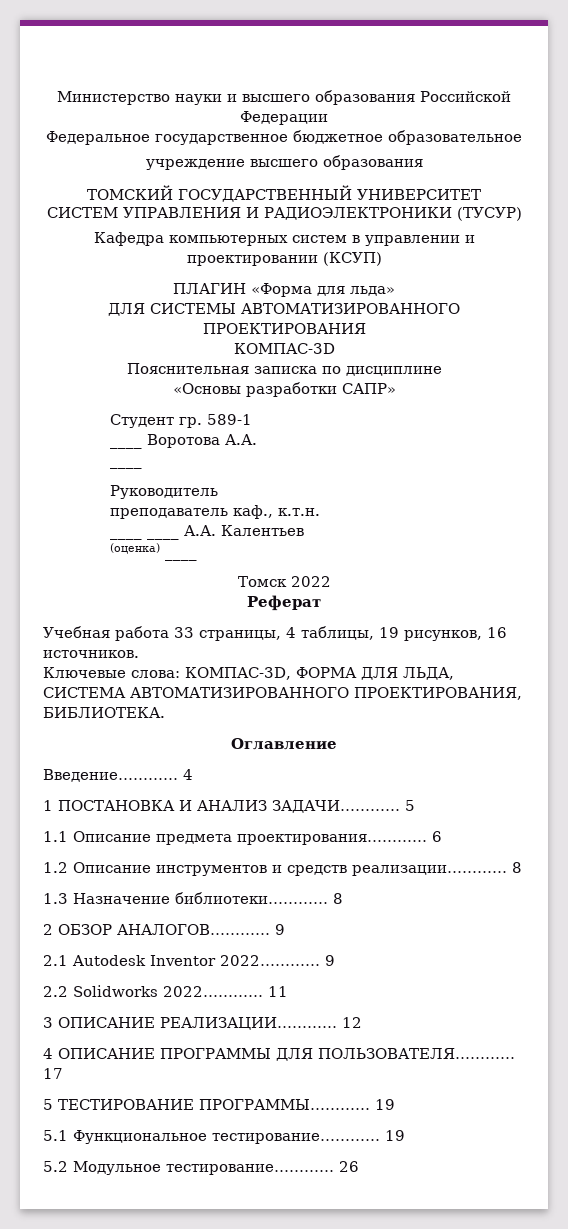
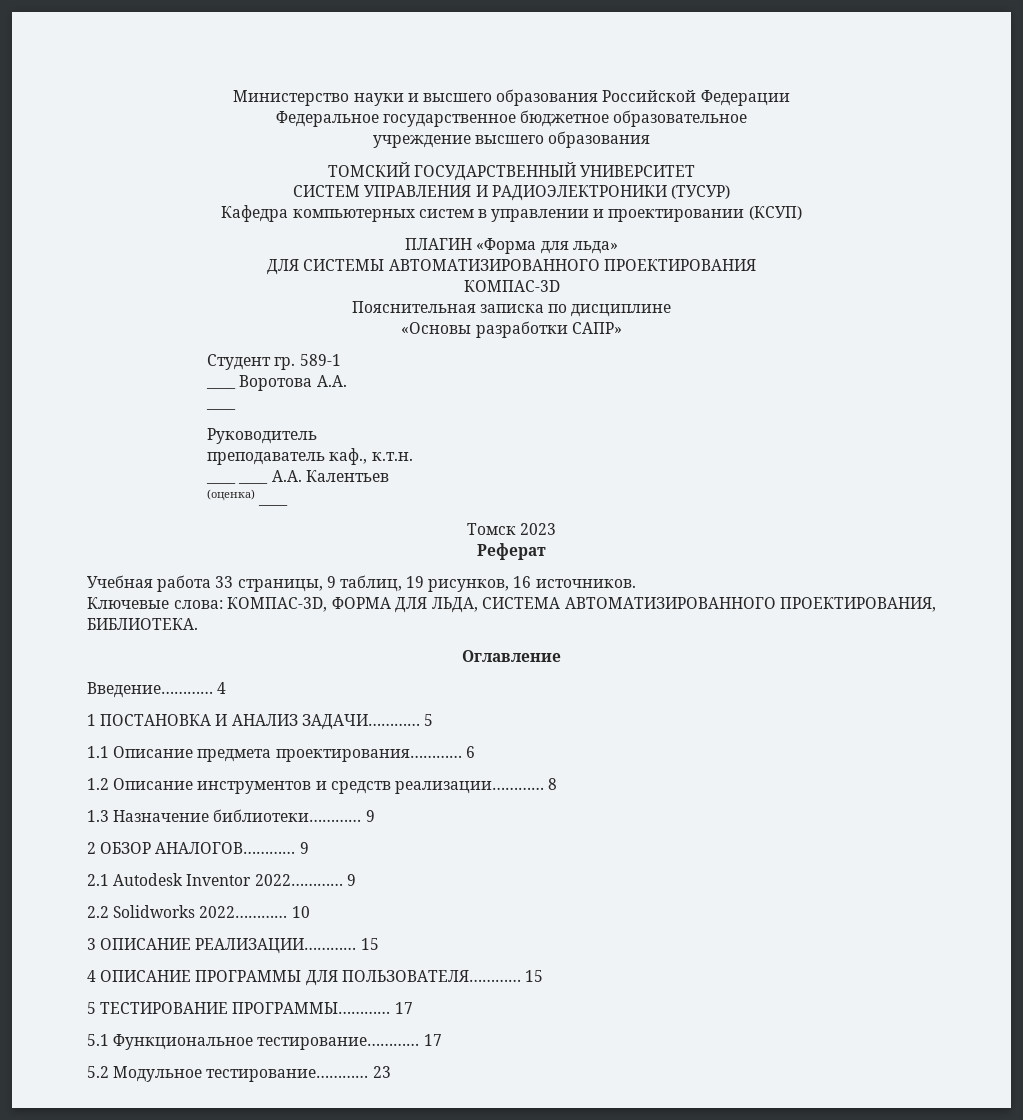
- Томск 2022
+ Томск 2023
- Учебная работа 33 страницы, 4 таблицы, 19 рисунков, 16 источников.
+ Учебная работа 33 страницы, 9 таблиц, 19 рисунков, 16 источников.
- 1.3 Назначение библиотеки………… 8
+ 1.3 Назначение библиотеки………… 9
- 11
+ 10
- 3 ОПИСАНИЕ РЕАЛИЗАЦИИ………… 12
+ 3 ОПИСАНИЕ РЕАЛИЗАЦИИ………… 15
- 4 ОПИСАНИЕ ПРОГРАММЫ ДЛЯ ПОЛЬЗОВАТЕЛЯ………… 17
+ 4 ОПИСАНИЕ ПРОГРАММЫ ДЛЯ ПОЛЬЗОВАТЕЛЯ………… 15
- 5 ТЕСТИРОВАНИЕ ПРОГРАММЫ………… 19
+ 5 ТЕСТИРОВАНИЕ ПРОГРАММЫ………… 17
- 5.1 Функциональное тестирование………… 19
+ 5.1 Функциональное тестирование………… 17
- 26
+ 23

